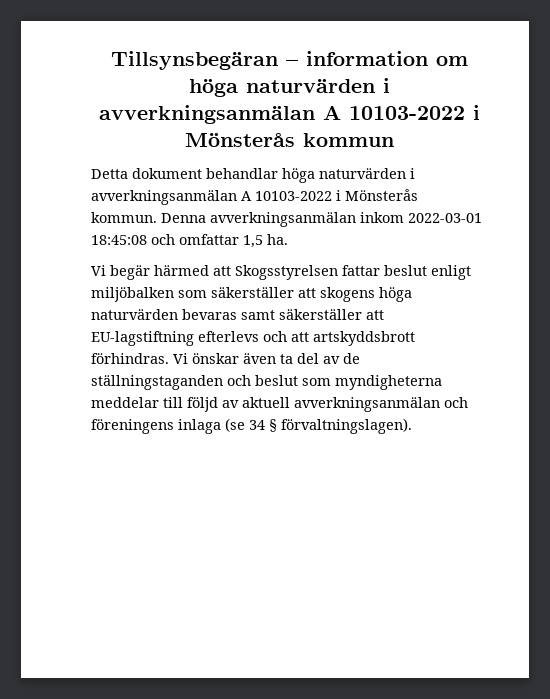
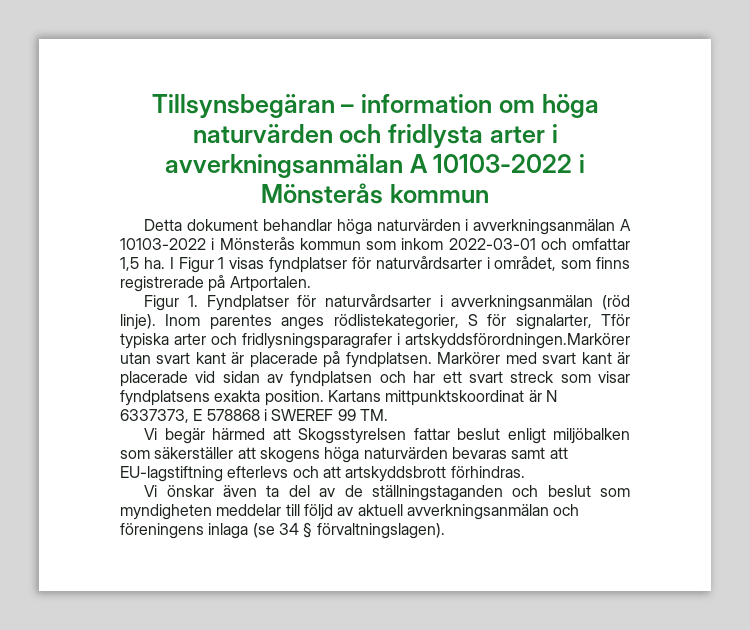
- Tillsynsbegäran – information om höga naturvärden i avverkningsanmälan A 10103-2022 i Mönsterås kommun
+ Tillsynsbegäran – information om höga naturvärden och fridlysta arter i avverkningsanmälan A 10103-2022 i Mönsterås kommun
- Detta dokument behandlar höga naturvärden i avverkningsanmälan A 10103-2022 i Mönsterås kommun. Denna avverkningsanmälan inkom 2022-03-01 18:45:08 och omfattar 1,5 ha.
+ Detta dokument behandlar höga naturvärden i avverkningsanmälan A 10103-2022 i Mönsterås kommun som inkom 2022-03-01 och omfattar 1,5 ha. I Figur 1 visas fyndplatser för naturvårdsarter i området, som finns registrerade på Artportalen.
+ Figur 1. Fyndplatser för naturvårdsarter i avverkningsanmälan (röd linje). Inom parentes anges rödlistekategorier, S för signalarter, Tför typiska arter och fridlysningsparagrafer i artskyddsförordningen.Markörer utan svart kant är placerade på fyndplatsen. Markörer med svart kant är placerade vid sidan av fyndplatsen och har ett svart streck som visar fyndplatsens exakta position. Kartans mittpunktskoordinat är N 6337373, E 578868 i SWEREF 99 TM.
- Vi begär härmed att Skogsstyrelsen fattar beslut enligt miljöbalken som säkerställer att skogens höga naturvärden bevaras samt säkerställer att EU-lagstiftning efterlevs och att artskyddsbrott förhindras. Vi önskar även ta del av de ställningstaganden och beslut som myndigheterna meddelar till följd av aktuell avverkningsanmälan och föreningens inlaga (se 34 § förvaltningslagen).
+ Vi begär härmed att Skogsstyrelsen fattar beslut enligt miljöbalken som säkerställer att skogens höga naturvärden bevaras samt att EU-lagstiftning efterlevs och att artskyddsbrott förhindras.
+ Vi önskar även ta del av de ställningstaganden och beslut som myndigheten meddelar till följd av aktuell avverkningsanmälan och föreningens inlaga (se 34 § förvaltningslagen).

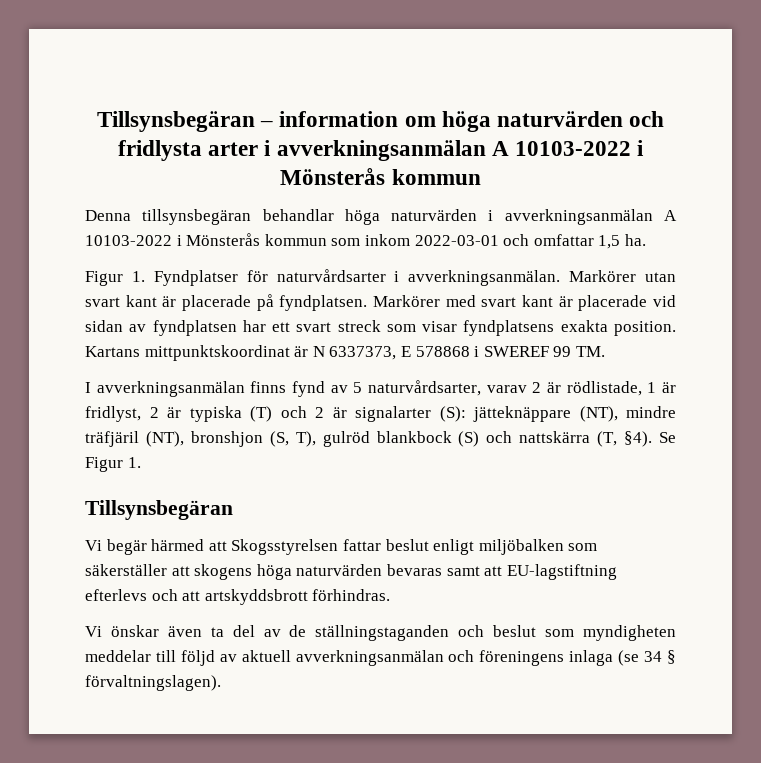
- Detta dokument behandlar höga naturvärden i avverkningsanmälan A 10103-2022 i Mönsterås kommun som inkom 2022-03-01 och omfattar 1,5 ha. I Figur 1 visas fyndplatser för naturvårdsarter i området, som finns registrerade på Artportalen.
+ Denna tillsynsbegäran behandlar höga naturvärden i avverkningsanmälan A 10103-2022 i Mönsterås kommun som inkom 2022-03-01 och omfattar 1,5 ha.
- Figur 1. Fyndplatser för naturvårdsarter i avverkningsanmälan (röd linje). Inom parentes anges rödlistekategorier, S för signalarter, Tför typiska arter och fridlysningsparagrafer i artskyddsförordningen.Markörer utan svart kant är placerade på fyndplatsen.
+ Figur 1. Fyndplatser för naturvårdsarter i avverkningsanmälan. Markörer utan svart kant är placerade på fyndplatsen.
- Markörer med svart kant är placerade vid sidan av fyndplatsen och har ett svart streck som visar fyndplatsens exakta position.
+ Markörer med svart kant är placerade vid sidan av fyndplatsen har ett svart streck som visar fyndplatsens exakta position.
+ I avverkningsanmälan finns fynd av 5 naturvårdsarter, varav 2 är rödlistade, 1 är fridlyst, 2 är typiska (T) och 2 är signalarter (S): jätteknäppare (NT), mindre träfjäril (NT), bronshjon (S, T), gulröd blankbock (S) och nattskärra (T, §4). Se Figur 1.
+ Tillsynsbegäran

